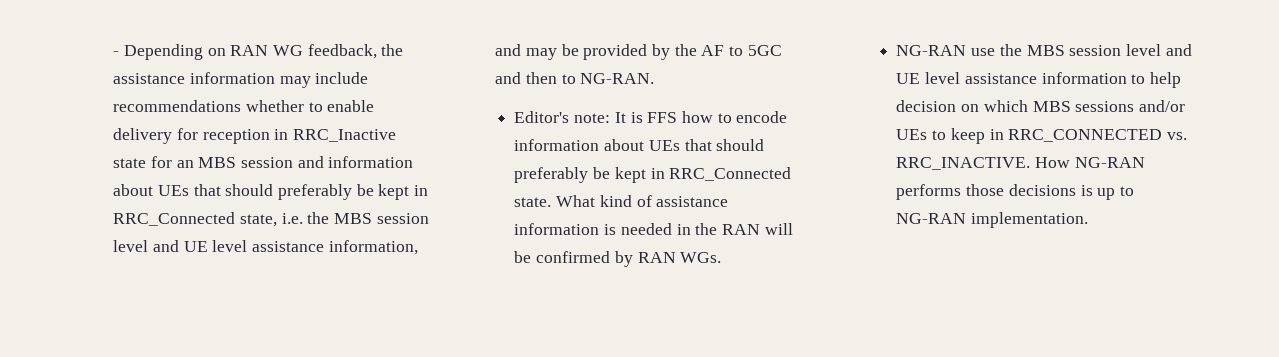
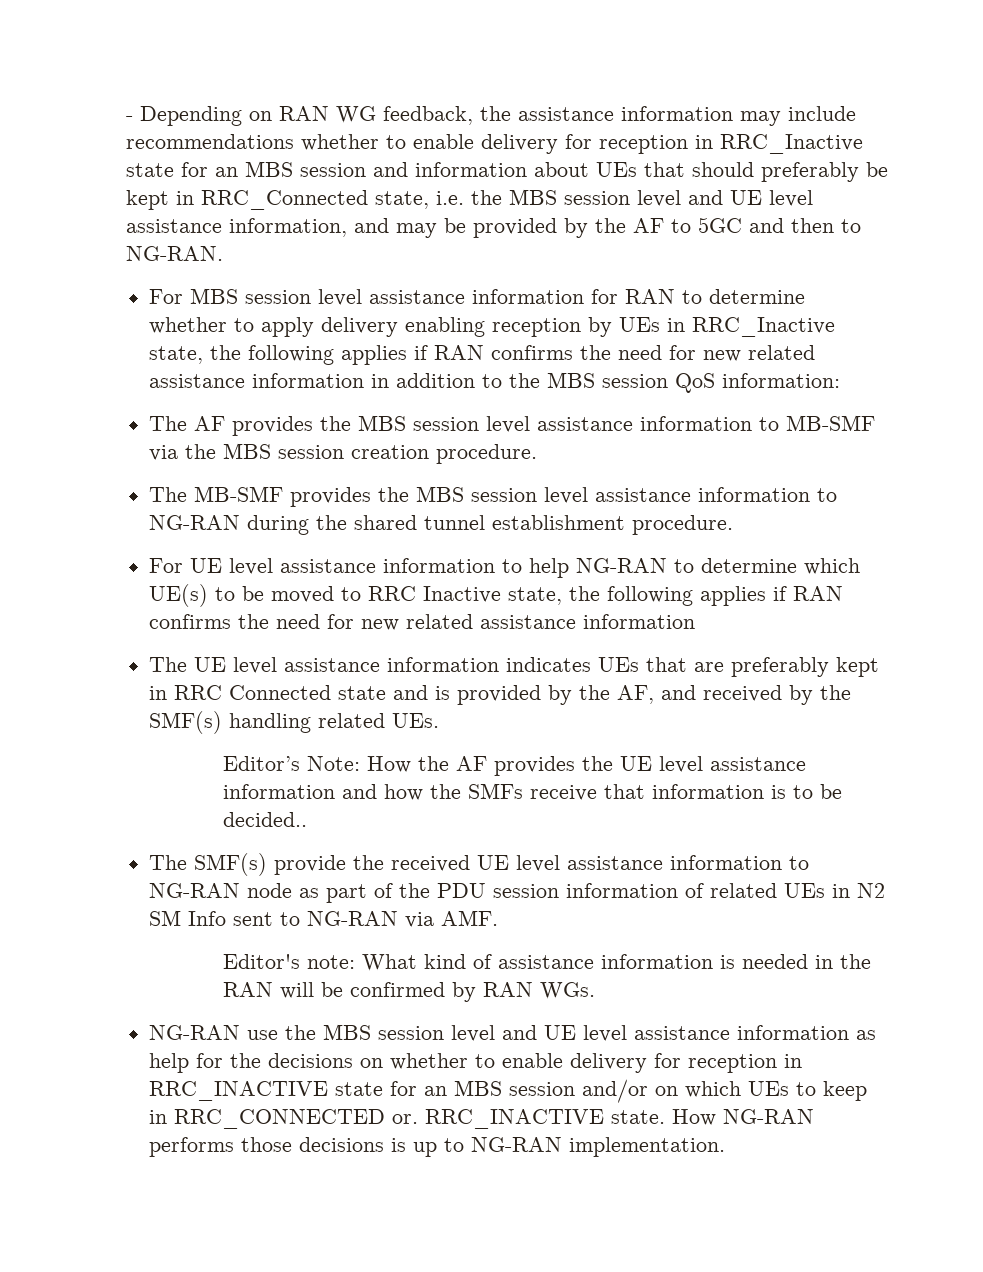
- Editor's note: It is FFS how to encode information about UEs that should preferably be kept in RRC_Connected state. What kind of assistance information is needed in the RAN will be confirmed by RAN WGs.
+ For MBS session level assistance information for RAN to determine whether to apply delivery enabling reception by UEs in RRC_Inactive state, the following applies if RAN confirms the need for new related assistance information in addition to the MBS session QoS information:
+ The AF provides the MBS session level assistance information to MB-SMF via the MBS session creation procedure.
+ The MB-SMF provides the MBS session level assistance information to NG-RAN during the shared tunnel establishment procedure.
+ For UE level assistance information to help NG-RAN to determine which UE(s) to be moved to RRC Inactive state, the following applies if RAN confirms the need for new related assistance information
+ The UE level assistance information indicates UEs that are preferably kept in RRC Connected state and is provided by the AF, and received by the SMF(s) handling related UEs.
+ Editor’s Note: How the AF provides the UE level assistance information and how the SMFs receive that information is to be decided..
+ The SMF(s) provide the received UE level assistance information to NG-RAN node as part of the PDU session information of related UEs in N2 SM Info sent to NG-RAN via AMF.
+ Editor's note: What kind of assistance information is needed in the RAN will be confirmed by RAN WGs.
- NG-RAN use the MBS session level and UE level assistance information to help decision on which MBS sessions and/or UEs to keep in RRC_CONNECTED vs. RRC_INACTIVE.
+ NG-RAN use the MBS session level and UE level assistance information as help for the decisions on whether to enable delivery for reception in RRC_INACTIVE state for an MBS session and/or on which UEs to keep in RRC_CONNECTED or. RRC_INACTIVE state.

